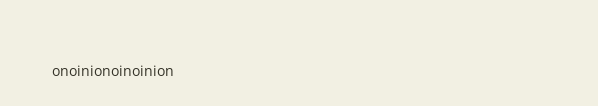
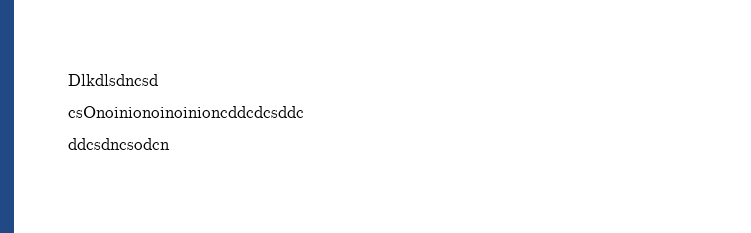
- onoinionoinoinion
+ Dlkdlsdncsd
+ csOnoinionoinoinioncddcdcsddc
+ ddcsdncsodcn

